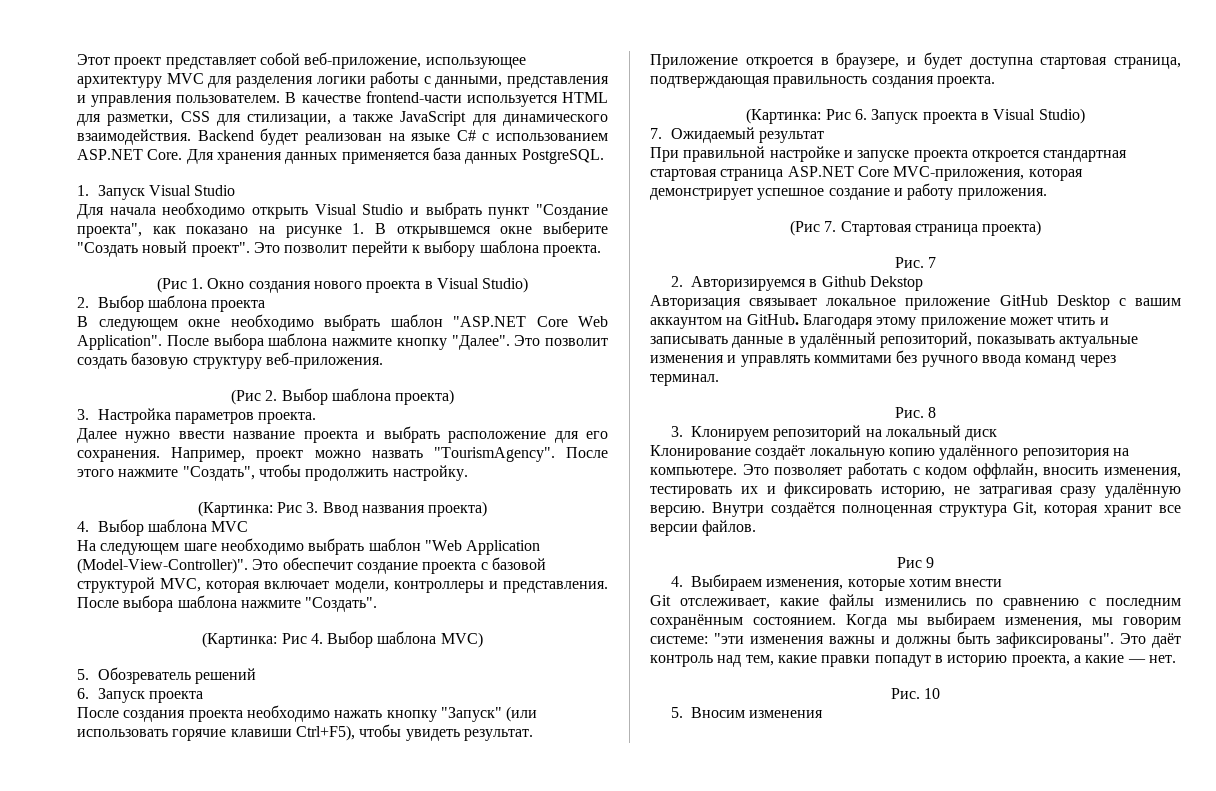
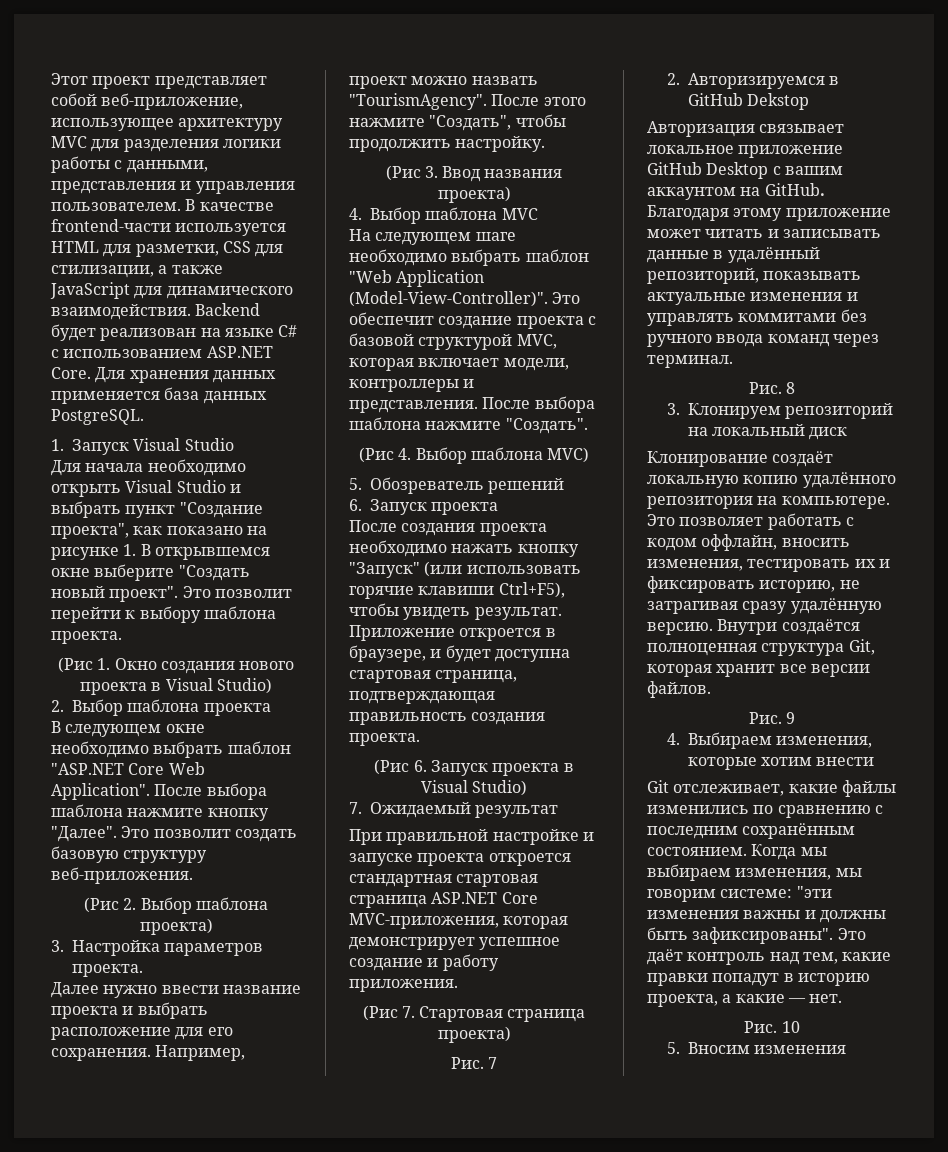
- (Картинка: Рис 3. Ввод названия проекта)
+ (Рис 3. Ввод названия проекта)
- (Картинка: Рис 4. Выбор шаблона MVC)
+ (Рис 4. Выбор шаблона MVC)
- (Картинка: Рис 6. Запуск проекта в Visual Studio)
+ (Рис 6. Запуск проекта в Visual Studio)
- 2. Авторизируемся в Github Dekstop
+ 2. Авторизируемся в GitHub Dekstop
- Благодаря этому приложение может чтить и записывать данные в удалённый репозиторий, показывать актуальные изменения и управлять коммитами без ручного ввода команд через терминал.
+ Благодаря этому приложение может читать и записывать данные в удалённый репозиторий, показывать актуальные изменения и управлять коммитами без ручного ввода команд через терминал.
- Рис 9
+ Рис. 9

